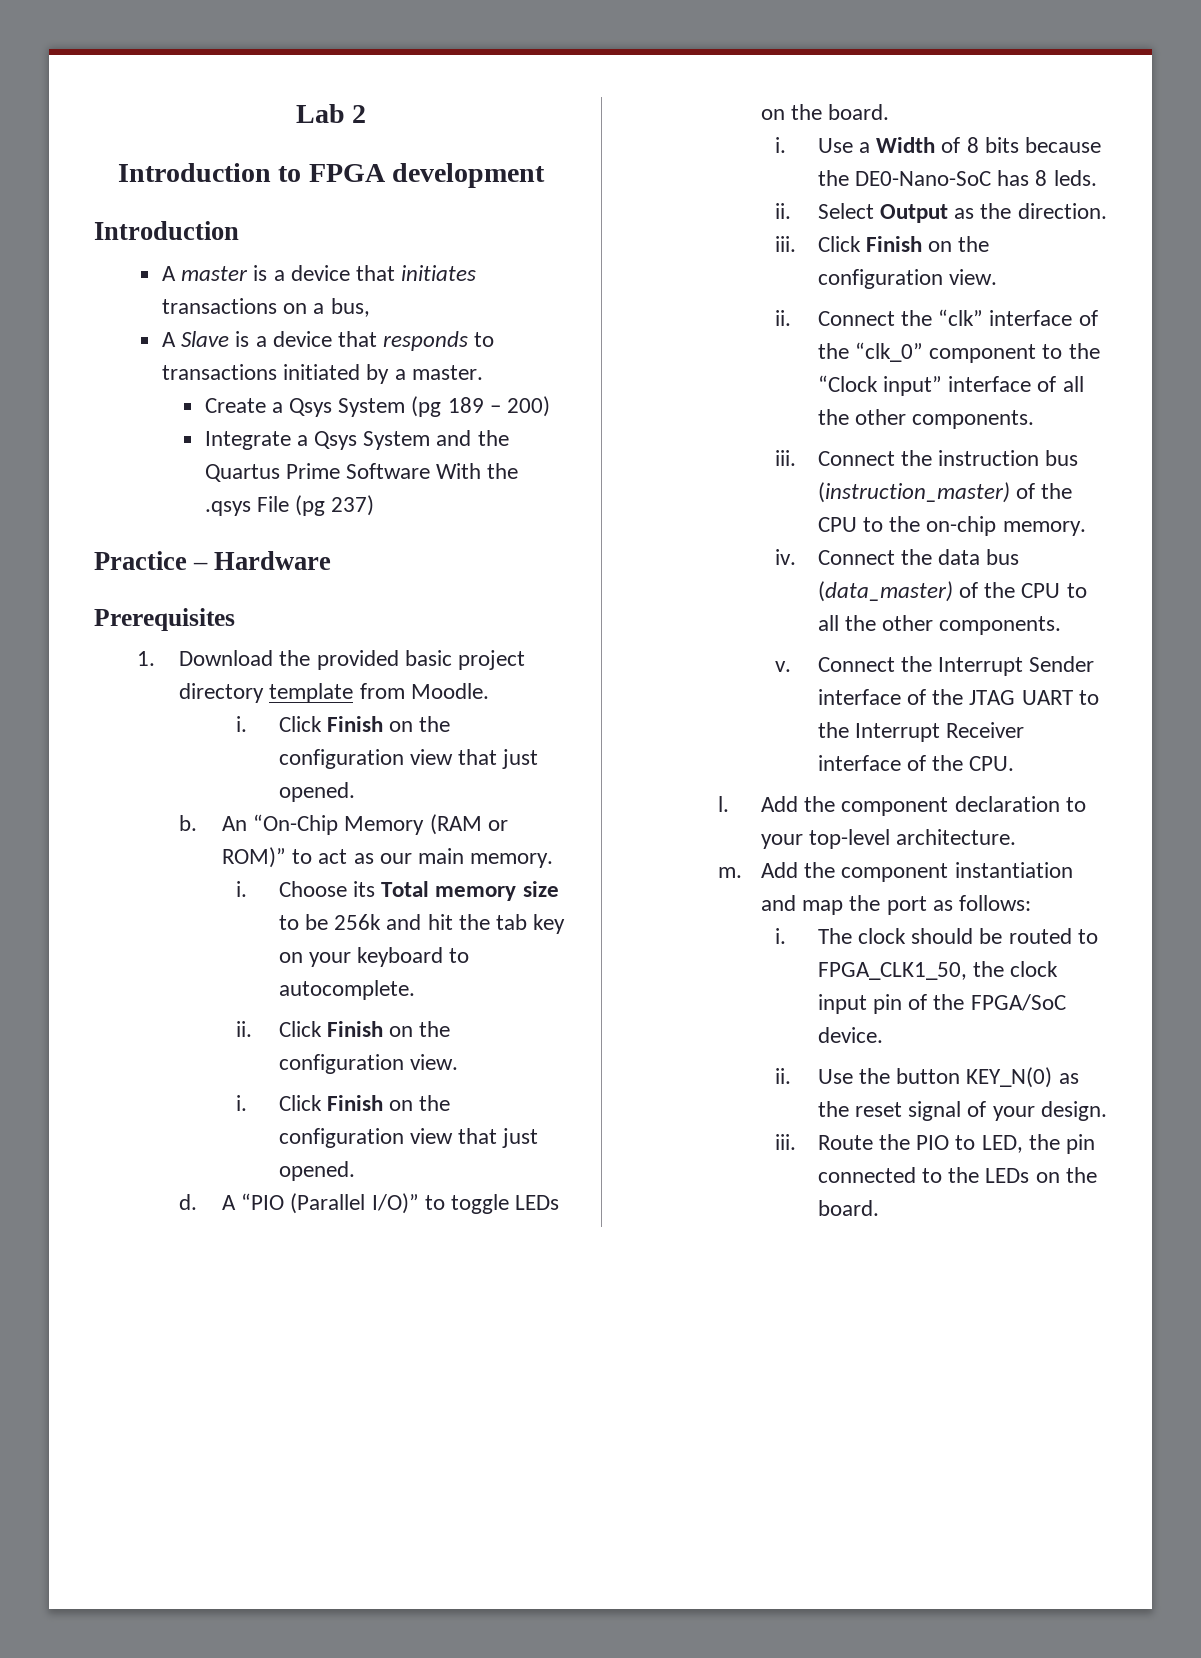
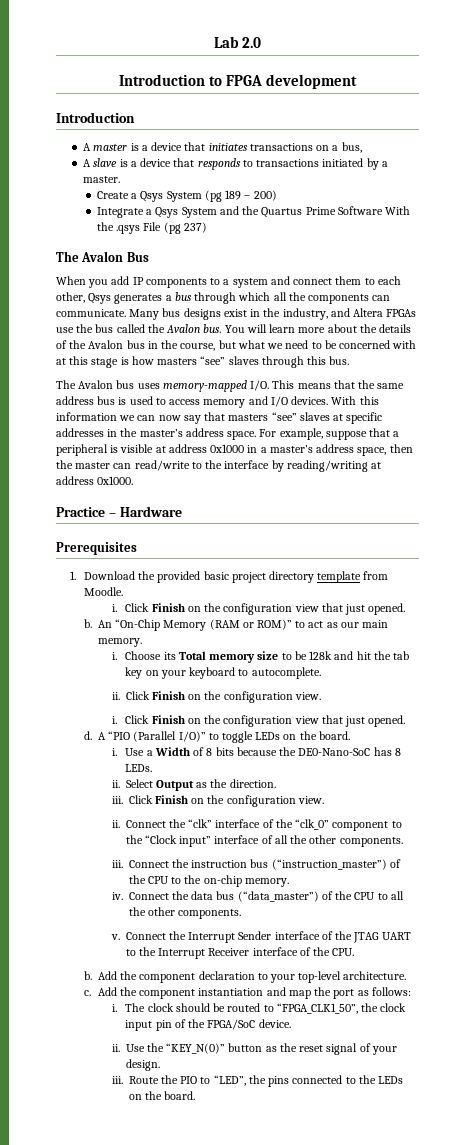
- Lab 2
+ Lab 2.0
- A Slave is a device that responds to transactions initiated by a master.
+ A slave is a device that responds to transactions initiated by a master.
+ The Avalon Bus
+ When you add IP components to a system and connect them to each other, Qsys generates a bus through which all the components can communicate. Many bus designs exist in the industry, and Altera FPGAs use the bus called the Avalon bus. You will learn more about the details of the Avalon bus in the course, but what we need to be concerned with at this stage is how masters “see” slaves through this bus.
+ The Avalon bus uses memory-mapped I/O. This means that the same address bus is used to access memory and I/O devices. With this information we can now say that masters “see” slaves at specific addresses in the master’s address space. For example, suppose that a peripheral is visible at address 0x1000 in a master’s address space, then the master can read/write to the interface by reading/writing at address 0x1000.
- Choose its Total memory size to be 256k and hit the tab key on your keyboard to autocomplete.
+ Choose its Total memory size to be 128k and hit the tab key on your keyboard to autocomplete.
- Use a Width of 8 bits because the DE0-Nano-SoC has 8 leds.
+ Use a Width of 8 bits because the DE0-Nano-SoC has 8 LEDs.
- Connect the instruction bus (instruction_master) of the CPU to the on-chip memory.
+ Connect the instruction bus (“instruction_master”) of the CPU to the on-chip memory.
- Connect the data bus (data_master) of the CPU to all the other components.
+ Connect the data bus (“data_master”) of the CPU to all the other components.
  Connect the Interrupt Sender interface of the JTAG UART to the Interrupt Receiver interface of the CPU.
- l.
+ b.
- m.
+ c.
- The clock should be routed to FPGA_CLK1_50, the clock input pin of the FPGA/SoC device.
+ The clock should be routed to “FPGA_CLK1_50”, the clock input pin of the FPGA/SoC device.
- Use the button KEY_N(0) as the reset signal of your design.
+ Use the “KEY_N(0)” button as the reset signal of your design.
- Route the PIO to LED, the pin connected to the LEDs on the board.
+ Route the PIO to “LED”, the pins connected to the LEDs on the board.

